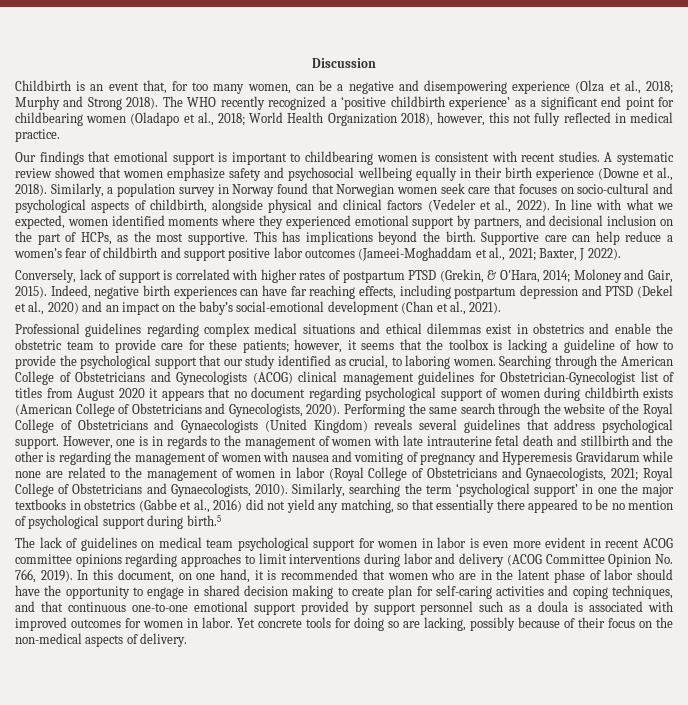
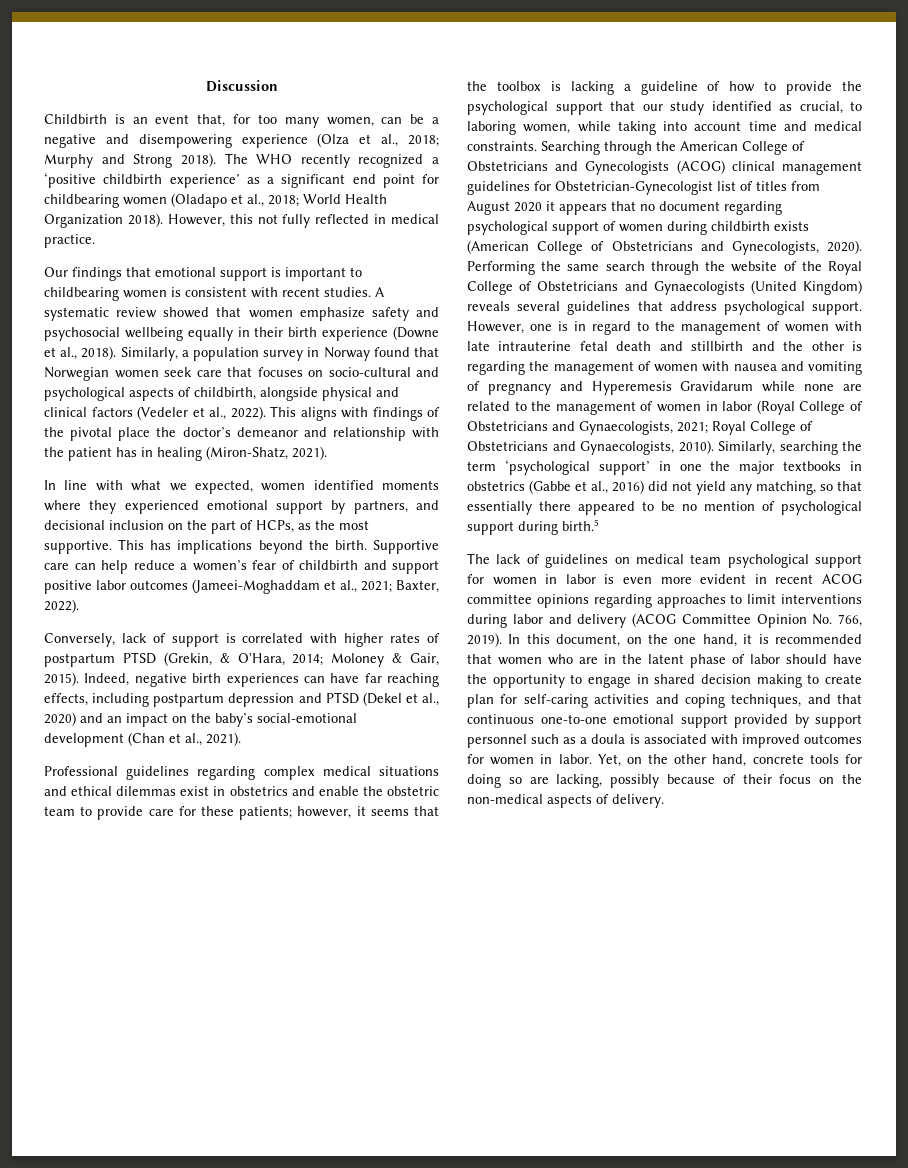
- The WHO recently recognized a ‘positive childbirth experience’ as a significant end point for childbearing women (Oladapo et al., 2018; World Health Organization 2018), however, this not fully reflected in medical practice.
+ The WHO recently recognized a ‘positive childbirth experience’ as a significant end point for childbearing women (Oladapo et al., 2018; World Health Organization 2018). However, this not fully reflected in medical practice.
- Similarly, a population survey in Norway found that Norwegian women seek care that focuses on socio-cultural and psychological aspects of childbirth, alongside physical and clinical factors (Vedeler et al., 2022). In line with what we expected, women identified moments where they experienced emotional support by partners, and decisional inclusion on the part of HCPs, as the most supportive.
+ Similarly, a population survey in Norway found that Norwegian women seek care that focuses on socio-cultural and psychological aspects of childbirth, alongside physical and clinical factors (Vedeler et al., 2022). This aligns with findings of the pivotal place the doctor’s demeanor and relationship with the patient has in healing (Miron-Shatz, 2021).
+ In line with what we expected, women identified moments where they experienced emotional support by partners, and decisional inclusion on the part of HCPs, as the most supportive.
- Supportive care can help reduce a women’s fear of childbirth and support positive labor outcomes (Jameei-Moghaddam et al., 2021; Baxter, J 2022).
+ Supportive care can help reduce a women’s fear of childbirth and support positive labor outcomes (Jameei-Moghaddam et al., 2021; Baxter, 2022).
- Conversely, lack of support is correlated with higher rates of postpartum PTSD (Grekin, & O'Hara, 2014; Moloney and Gair, 2015).
+ Conversely, lack of support is correlated with higher rates of postpartum PTSD (Grekin, & O'Hara, 2014; Moloney & Gair, 2015).
- Professional guidelines regarding complex medical situations and ethical dilemmas exist in obstetrics and enable the obstetric team to provide care for these patients; however, it seems that the toolbox is lacking a guideline of how to provide the psychological support that our study identified as crucial, to laboring women.
+ Professional guidelines regarding complex medical situations and ethical dilemmas exist in obstetrics and enable the obstetric team to provide care for these patients; however, it seems that the toolbox is lacking a guideline of how to provide the psychological support that our study identified as crucial, to laboring women, while taking into account time and medical constraints.
- However, one is in regards to the management of women with late intrauterine fetal death and stillbirth and the other is regarding the management of women with nausea and vomiting of pregnancy and Hyperemesis Gravidarum while none are related to the management of women in labor (Royal College of Obstetricians and Gynaecologists, 2021; Royal College of Obstetricians and Gynaecologists, 2010).
+ However, one is in regard to the management of women with late intrauterine fetal death and stillbirth and the other is regarding the management of women with nausea and vomiting of pregnancy and Hyperemesis Gravidarum while none are related to the management of women in labor (Royal College of Obstetricians and Gynaecologists, 2021; Royal College of Obstetricians and Gynaecologists, 2010).
- In this document, on one hand, it is recommended that women who are in the latent phase of labor should have the opportunity to engage in shared decision making to create plan for self-caring activities and coping techniques, and that continuous one-to-one emotional support provided by support personnel such as a doula is associated with improved outcomes for women in labor.
+ In this document, on the one hand, it is recommended that women who are in the latent phase of labor should have the opportunity to engage in shared decision making to create plan for self-caring activities and coping techniques, and that continuous one-to-one emotional support provided by support personnel such as a doula is associated with improved outcomes for women in labor.
- Yet concrete tools for doing so are lacking, possibly because of their focus on the non-medical aspects of delivery.
+ Yet, on the other hand, concrete tools for doing so are lacking, possibly because of their focus on the non-medical aspects of delivery.

